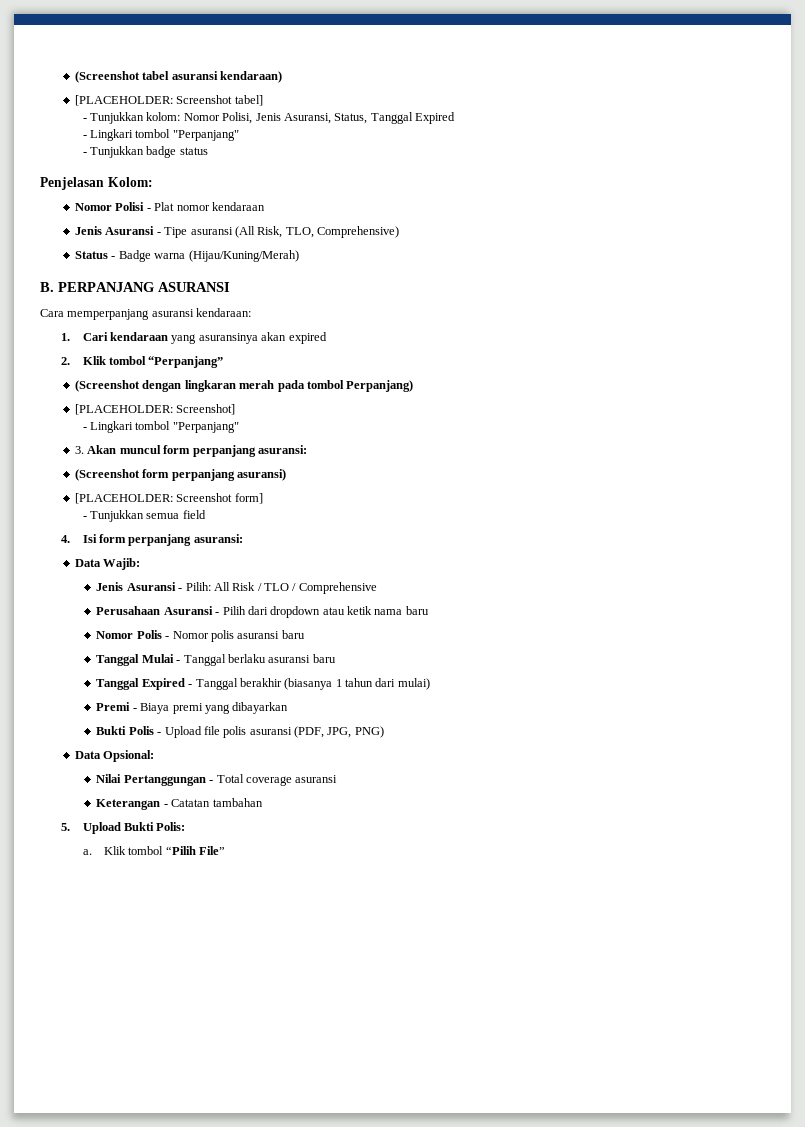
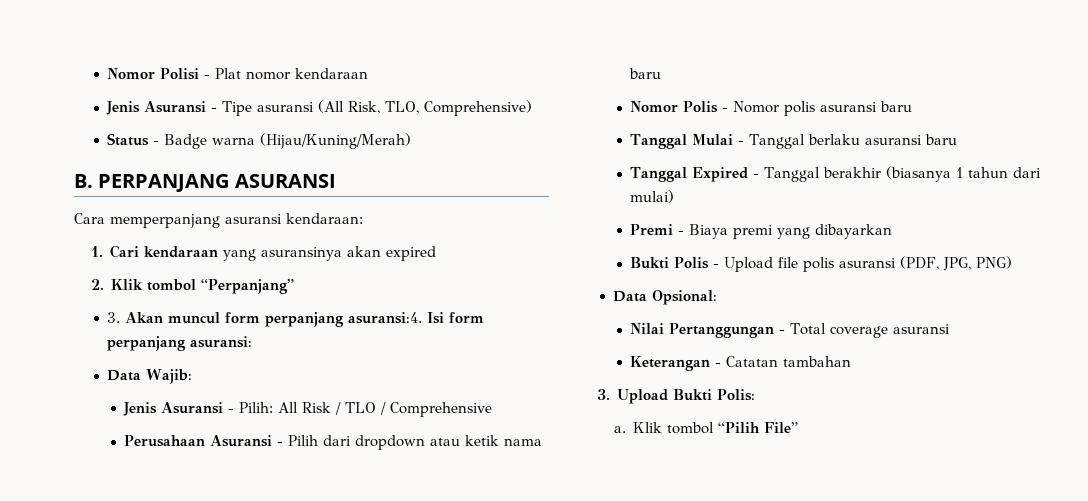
- (Screenshot tabel asuransi kendaraan)
- [PLACEHOLDER: Screenshot tabel]
- - Tunjukkan kolom: Nomor Polisi, Jenis Asuransi, Status, Tanggal Expired
- - Lingkari tombol "Perpanjang"
- - Tunjukkan badge status
- Penjelasan Kolom:
- (Screenshot dengan lingkaran merah pada tombol Perpanjang)
- [PLACEHOLDER: Screenshot]
- - Lingkari tombol "Perpanjang"
- 3. Akan muncul form perpanjang asuransi:
- (Screenshot form perpanjang asuransi)
- [PLACEHOLDER: Screenshot form]
- - Tunjukkan semua field
- 4. Isi form perpanjang asuransi:
+ 3. Akan muncul form perpanjang asuransi:4. Isi form perpanjang asuransi:
- 5. Upload Bukti Polis:
+ 3. Upload Bukti Polis:

